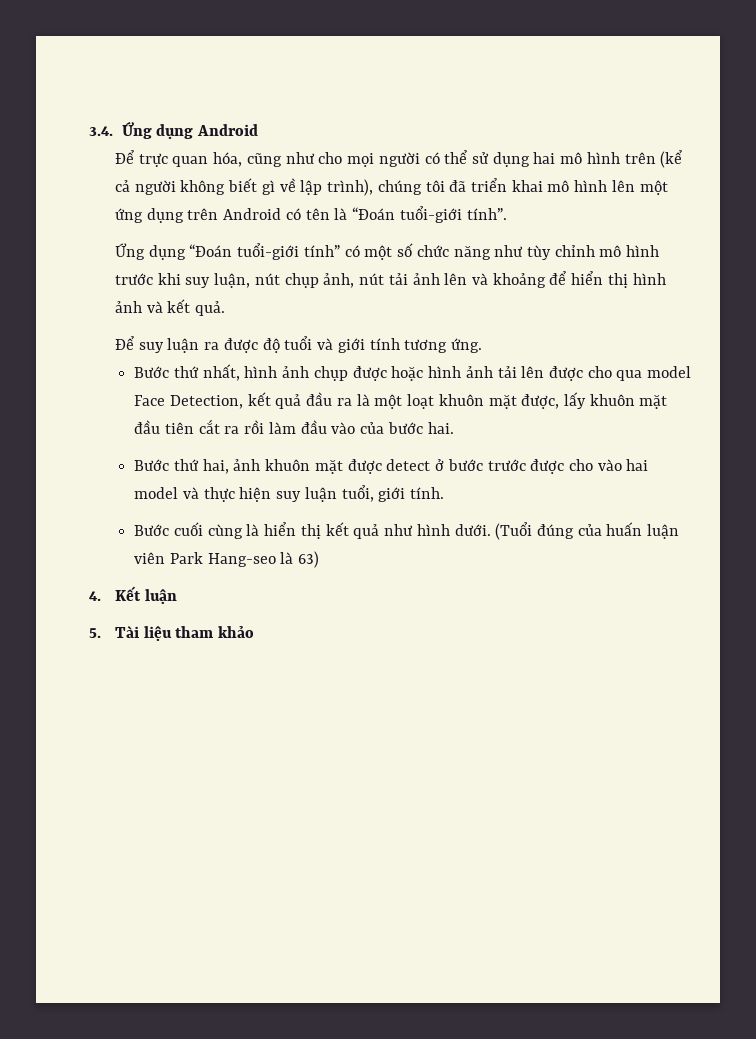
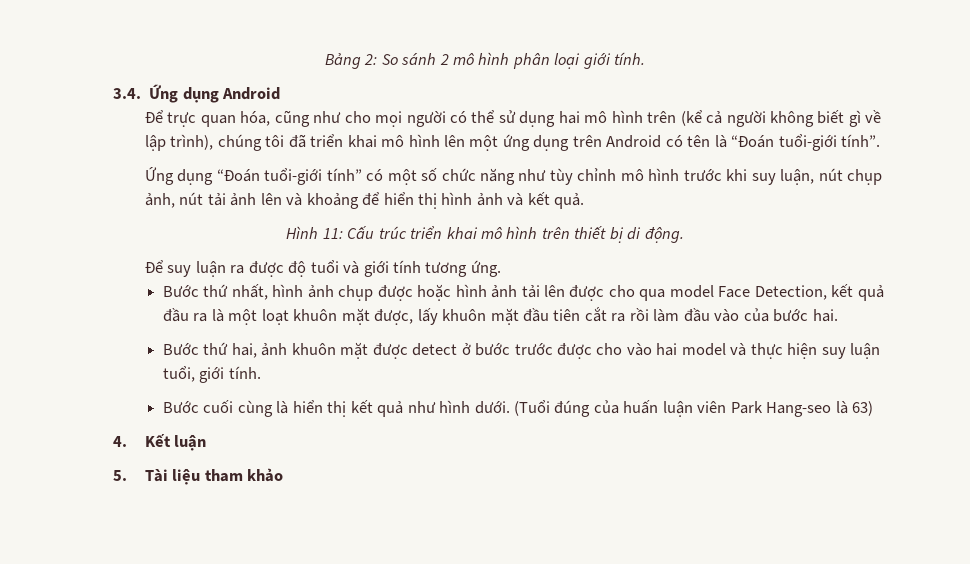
+ Bảng 2: So sánh 2 mô hình phân loại giới tính.
+ Hình 11: Cấu trúc triển khai mô hình trên thiết bị di động.

